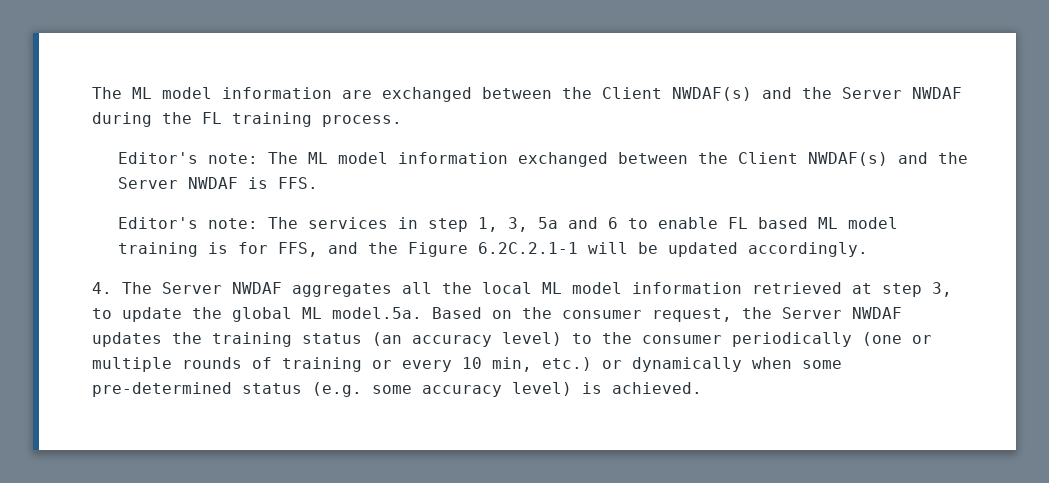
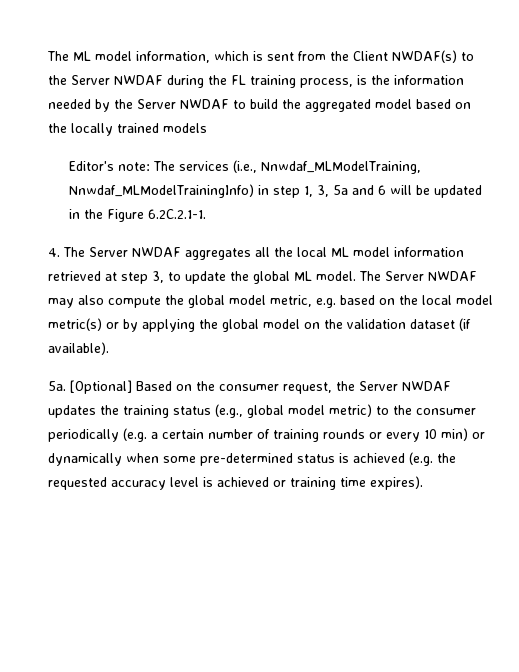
- The ML model information are exchanged between the Client NWDAF(s) and the Server NWDAF during the FL training process.
- Editor's note: The ML model information exchanged between the Client NWDAF(s) and the Server NWDAF is FFS.
+ The ML model information, which is sent from the Client NWDAF(s) to the Server NWDAF during the FL training process, is the information needed by the Server NWDAF to build the aggregated model based on the locally trained models
- Editor's note: The services in step 1, 3, 5a and 6 to enable FL based ML model training is for FFS, and the Figure 6.2C.2.1-1 will be updated accordingly.
+ Editor's note: The services (i.e., Nnwdaf_MLModelTraining, Nnwdaf_MLModelTrainingInfo) in step 1, 3, 5a and 6 will be updated in the Figure 6.2C.2.1-1.
- 4. The Server NWDAF aggregates all the local ML model information retrieved at step 3, to update the global ML model.5a. Based on the consumer request, the Server NWDAF updates the training status (an accuracy level) to the consumer periodically (one or multiple rounds of training or every 10 min, etc.) or dynamically when some pre-determined status (e.g. some accuracy level) is achieved.
+ 4. The Server NWDAF aggregates all the local ML model information retrieved at step 3, to update the global ML model. The Server NWDAF may also compute the global model metric, e.g. based on the local model metric(s) or by applying the global model on the validation dataset (if available).
+ 5a. [Optional] Based on the consumer request, the Server NWDAF updates the training status (e.g., global model metric) to the consumer periodically (e.g. a certain number of training rounds or every 10 min) or dynamically when some pre-determined status is achieved (e.g. the requested accuracy level is achieved or training time expires).

